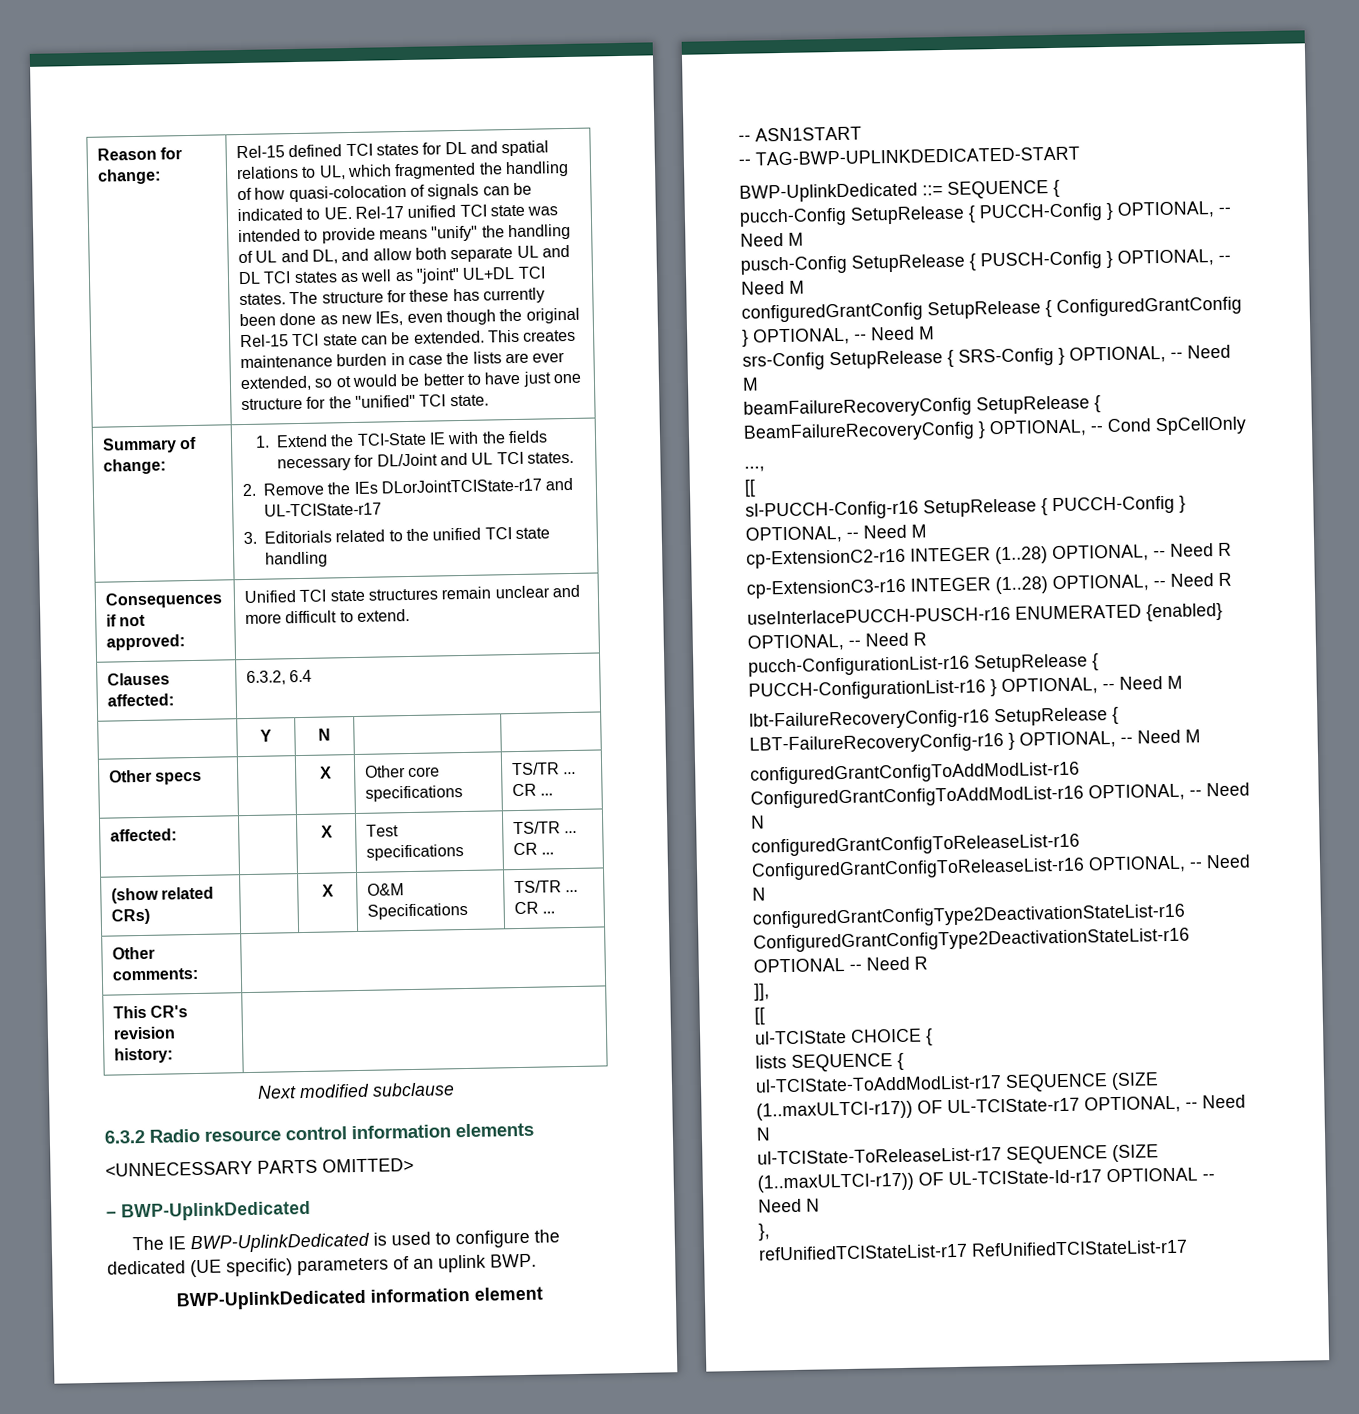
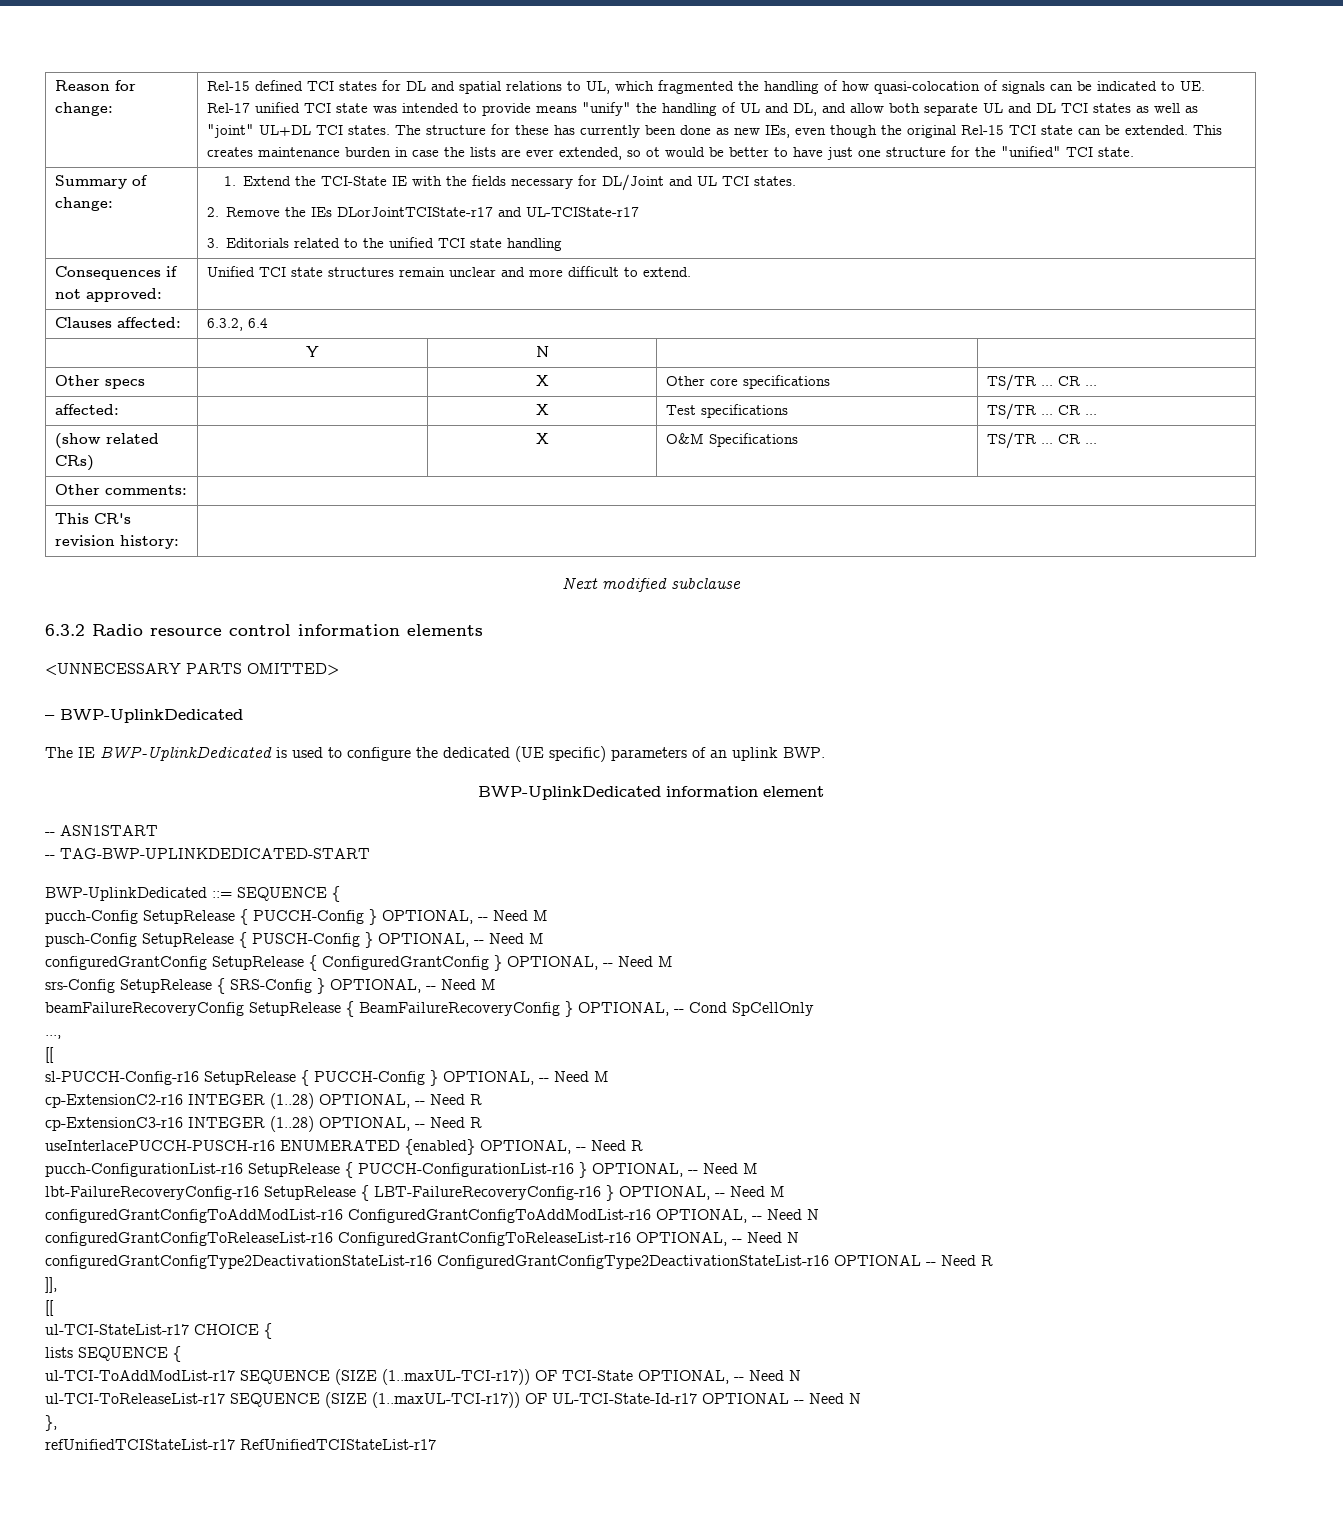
- ul-TCIState CHOICE {
+ ul-TCI-StateList-r17 CHOICE {
- ul-TCIState-ToAddModList-r17 SEQUENCE (SIZE (1..maxULTCI-r17)) OF UL-TCIState-r17 OPTIONAL, -- Need N
- ul-TCIState-ToReleaseList-r17 SEQUENCE (SIZE (1..maxULTCI-r17)) OF UL-TCIState-Id-r17 OPTIONAL -- Need N
+ ul-TCI-ToAddModList-r17 SEQUENCE (SIZE (1..maxUL-TCI-r17)) OF TCI-State OPTIONAL, -- Need N
+ ul-TCI-ToReleaseList-r17 SEQUENCE (SIZE (1..maxUL-TCI-r17)) OF UL-TCI-State-Id-r17 OPTIONAL -- Need N

